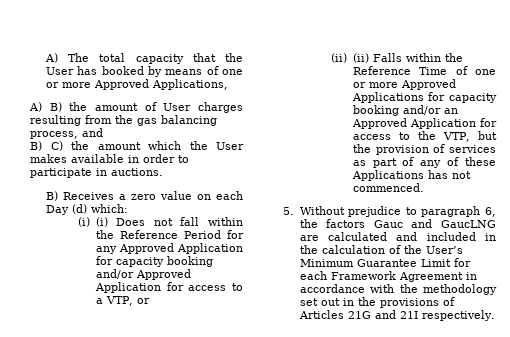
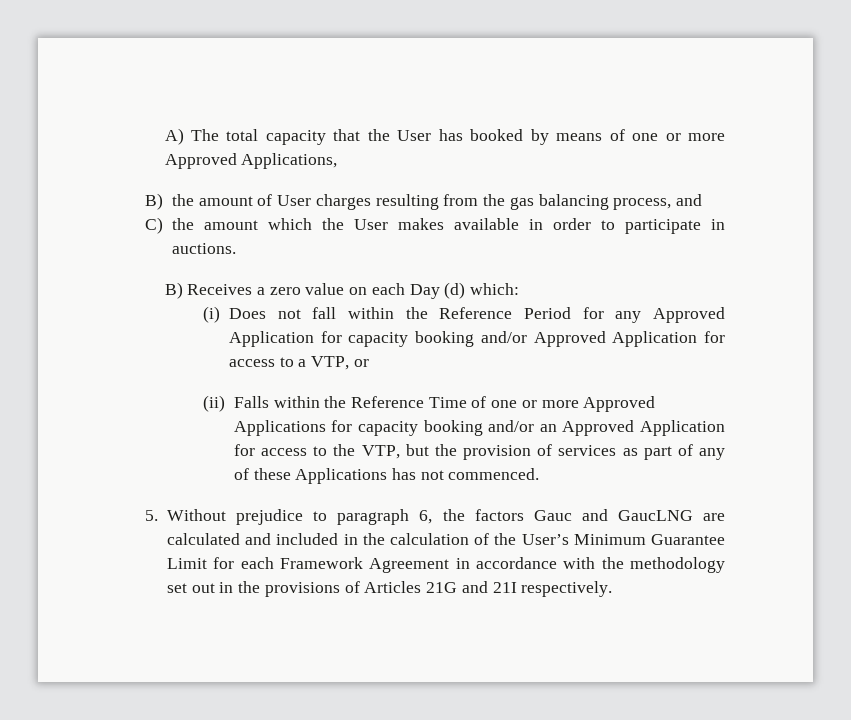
- A) B) the amount of User charges resulting from the gas balancing process, and
+ B) the amount of User charges resulting from the gas balancing process, and
- B) C) the amount which the User makes available in order to participate in auctions.
+ C) the amount which the User makes available in order to participate in auctions.
- (i) (i) Does not fall within the Reference Period for any Approved Application for capacity booking and/or Approved Application for access to a VTP, or
+ (i) Does not fall within the Reference Period for any Approved Application for capacity booking and/or Approved Application for access to a VTP, or
- (ii) (ii) Falls within the Reference Time of one or more Approved Applications for capacity booking and/or an Approved Application for access to the VTP, but the provision of services as part of any of these Applications has not commenced.
+ (ii) Falls within the Reference Time of one or more Approved Applications for capacity booking and/or an Approved Application for access to the VTP, but the provision of services as part of any of these Applications has not commenced.

